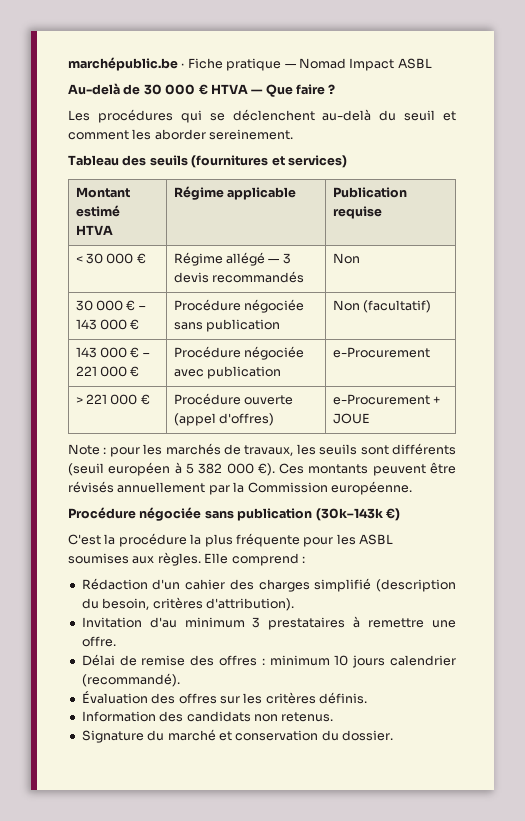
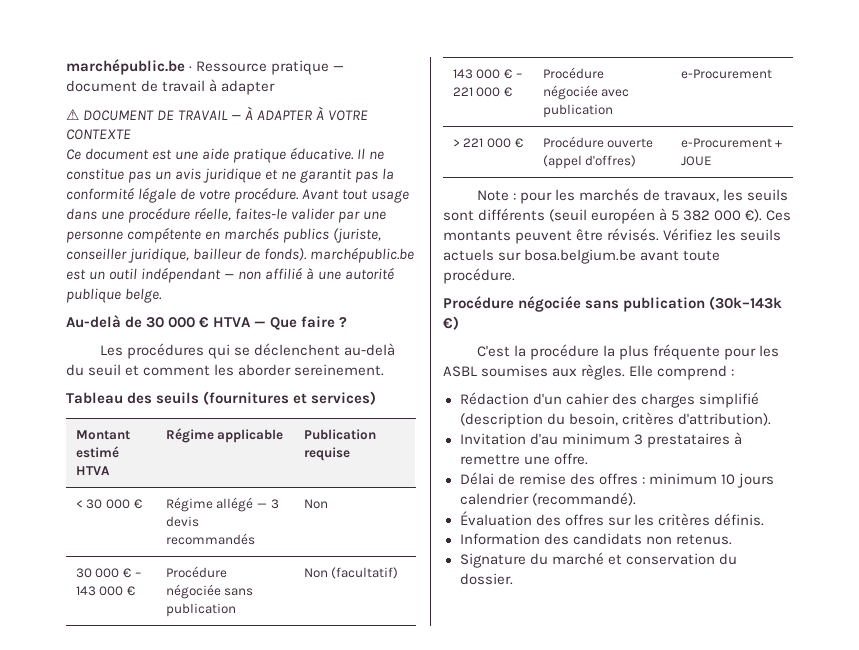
- marchépublic.be · Fiche pratique — Nomad Impact ASBL
+ marchépublic.be · Ressource pratique — document de travail à adapter
+ ⚠ DOCUMENT DE TRAVAIL — À ADAPTER À VOTRE CONTEXTE
+ Ce document est une aide pratique éducative. Il ne constitue pas un avis juridique et ne garantit pas la conformité légale de votre procédure. Avant tout usage dans une procédure réelle, faites-le valider par une personne compétente en marchés publics (juriste, conseiller juridique, bailleur de fonds). marchépublic.be est un outil indépendant — non affilié à une autorité publique belge.
- Ces montants peuvent être révisés annuellement par la Commission européenne.
+ Ces montants peuvent être révisés. Vérifiez les seuils actuels sur bosa.belgium.be avant toute procédure.

